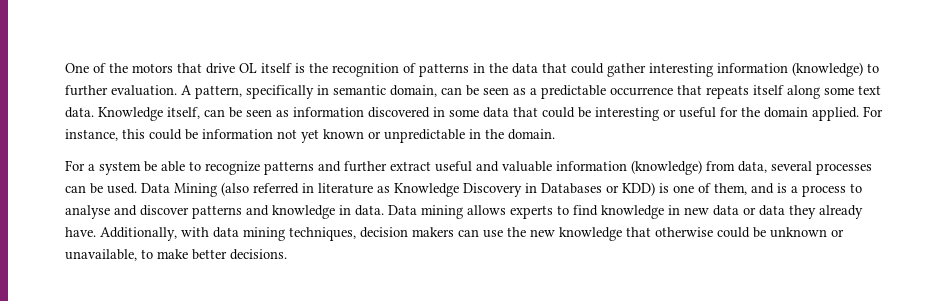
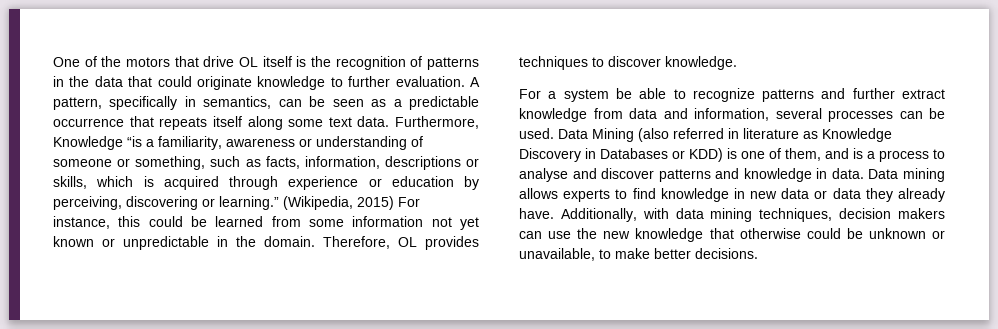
- One of the motors that drive OL itself is the recognition of patterns in the data that could gather interesting information (knowledge) to further evaluation.
+ One of the motors that drive OL itself is the recognition of patterns in the data that could originate knowledge to further evaluation.
- A pattern, specifically in semantic domain, can be seen as a predictable occurrence that repeats itself along some text data.
+ A pattern, specifically in semantics, can be seen as a predictable occurrence that repeats itself along some text data.
- Knowledge itself, can be seen as information discovered in some data that could be interesting or useful for the domain applied. For instance, this could be information not yet known or unpredictable in the domain.
+ Furthermore, Knowledge “is a familiarity, awareness or understanding of someone or something, such as facts, information, descriptions or skills, which is acquired through experience or education by perceiving, discovering or learning.” (Wikipedia, 2015) For instance, this could be learned from some information not yet known or unpredictable in the domain. Therefore, OL provides techniques to discover knowledge.
- For a system be able to recognize patterns and further extract useful and valuable information (knowledge) from data, several processes can be used.
+ For a system be able to recognize patterns and further extract knowledge from data and information, several processes can be used.

